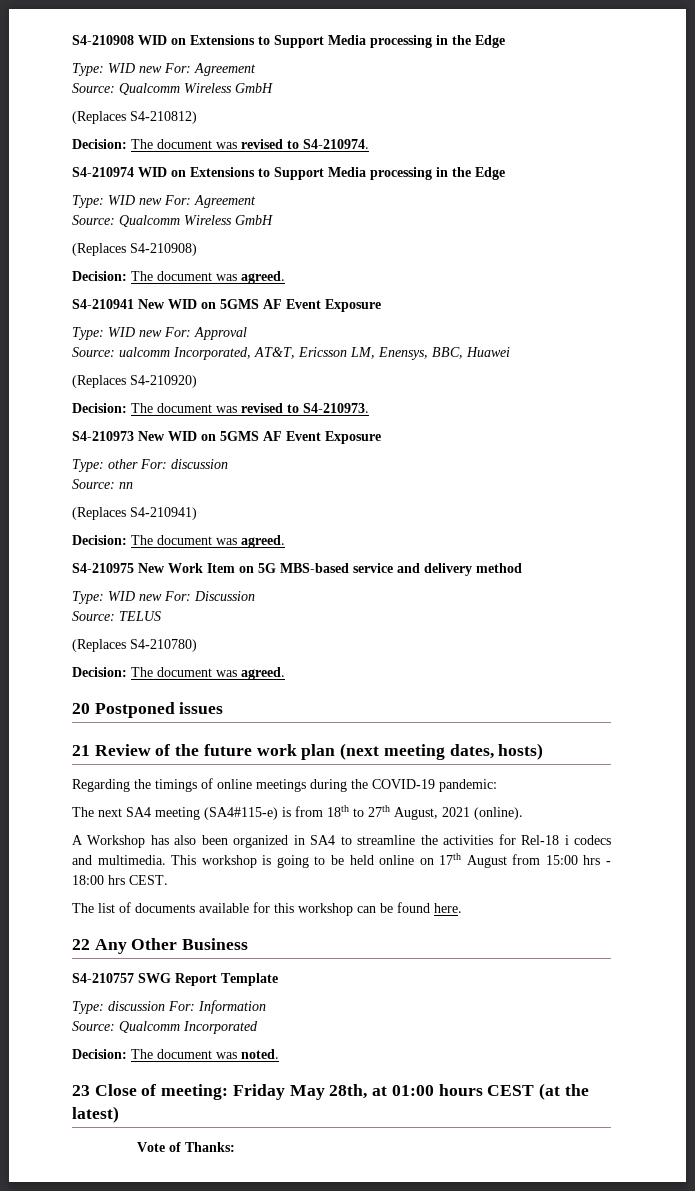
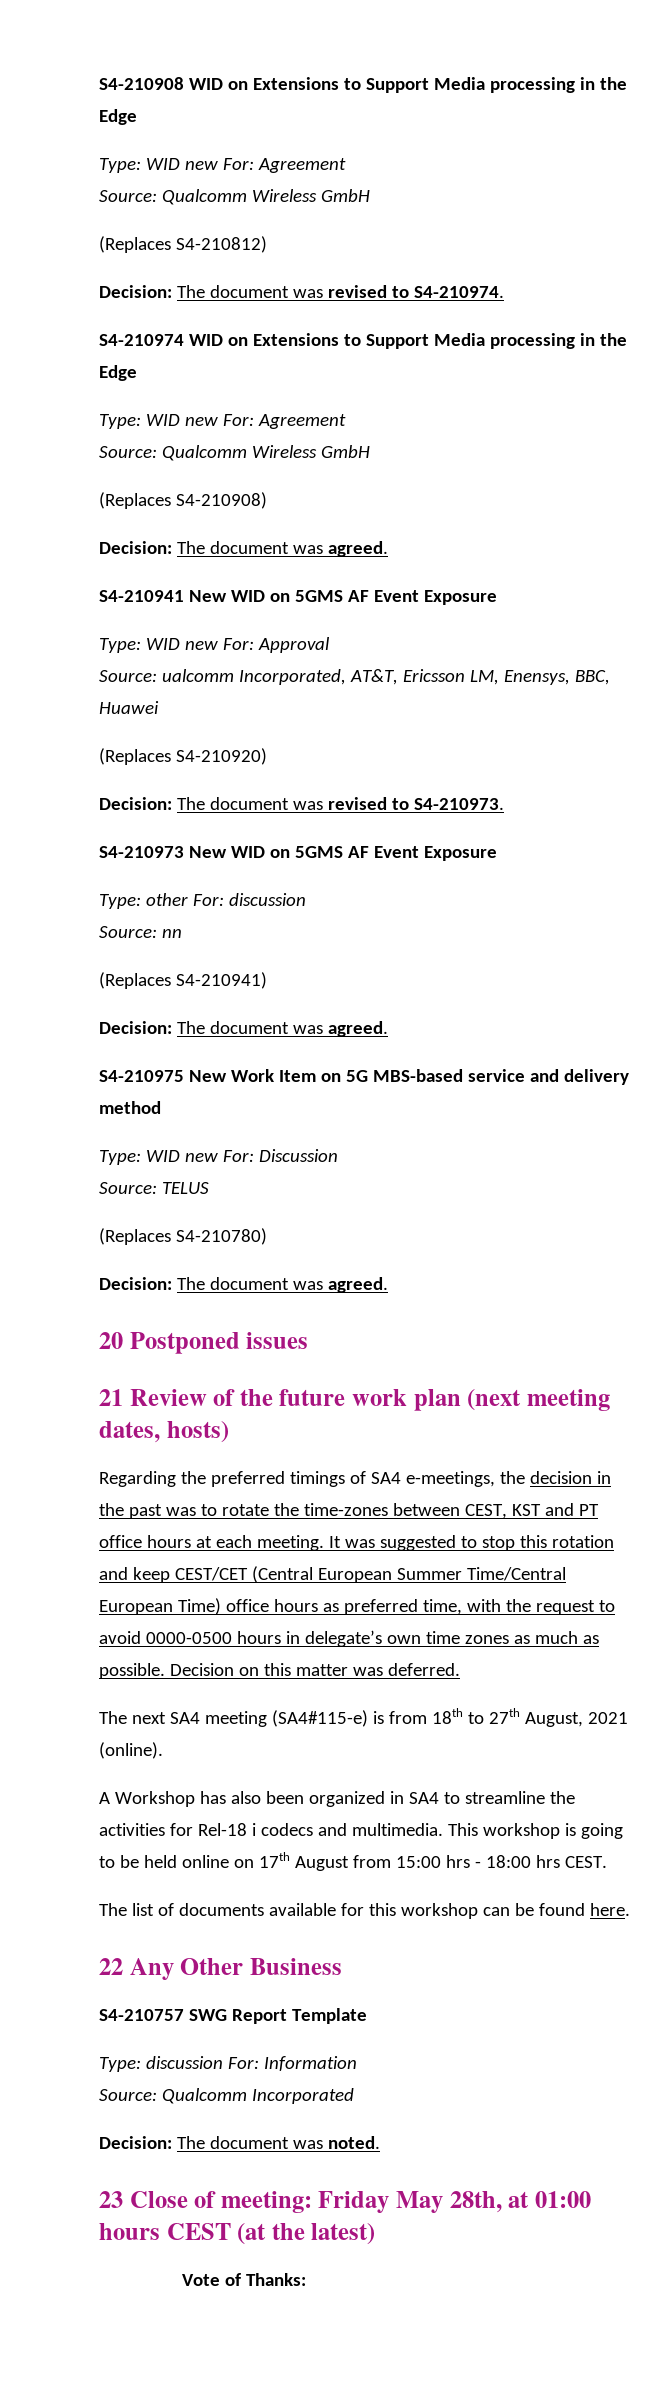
- Regarding the timings of online meetings during the COVID-19 pandemic:
+ Regarding the preferred timings of SA4 e-meetings, the decision in the past was to rotate the time-zones between CEST, KST and PT office hours at each meeting. It was suggested to stop this rotation and keep CEST/CET (Central European Summer Time/Central European Time) office hours as preferred time, with the request to avoid 0000-0500 hours in delegate’s own time zones as much as possible. Decision on this matter was deferred.

